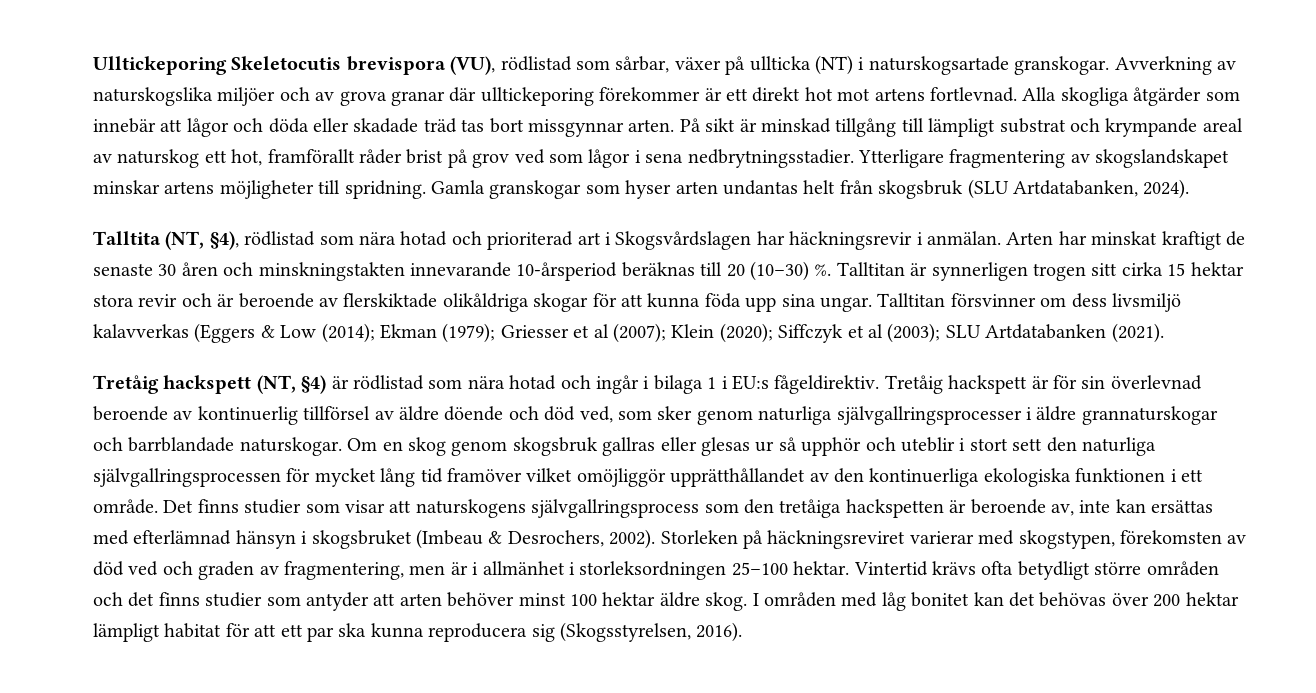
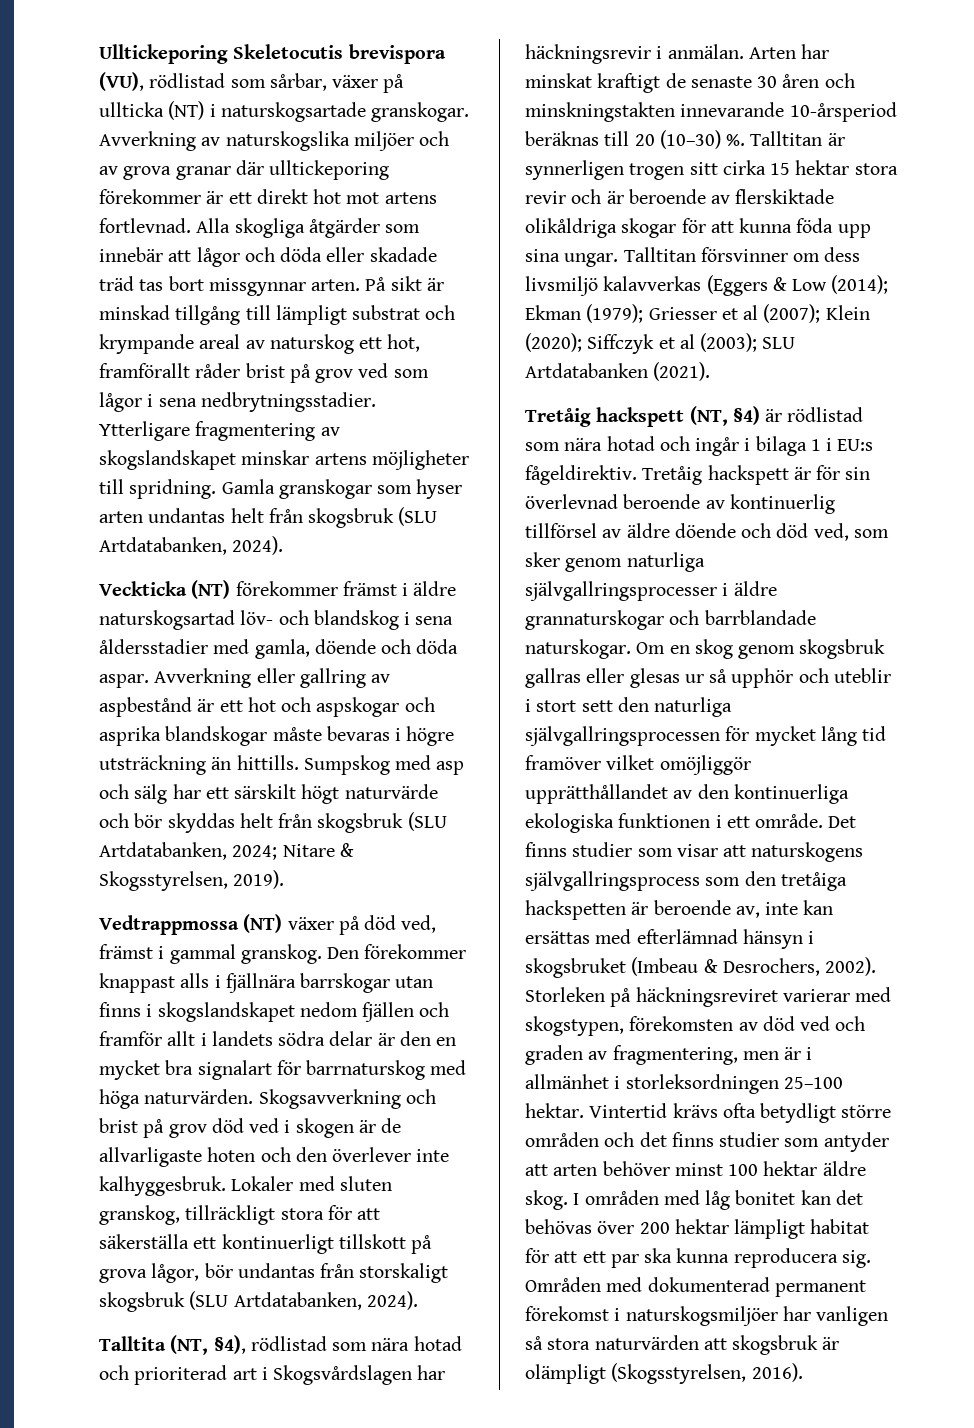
+ Veckticka (NT) förekommer främst i äldre naturskogsartad löv- och blandskog i sena åldersstadier med gamla, döende och döda aspar. Avverkning eller gallring av aspbestånd är ett hot och aspskogar och asprika blandskogar måste bevaras i högre utsträckning än hittills. Sumpskog med asp och sälg har ett särskilt högt naturvärde och bör skyddas helt från skogsbruk (SLU Artdatabanken, 2024; Nitare & Skogsstyrelsen, 2019).
+ Vedtrappmossa (NT) växer på död ved, främst i gammal granskog. Den förekommer knappast alls i fjällnära barrskogar utan finns i skogslandskapet nedom fjällen och framför allt i landets södra delar är den en mycket bra signalart för barrnaturskog med höga naturvärden. Skogsavverkning och brist på grov död ved i skogen är de allvarligaste hoten och den överlever inte kalhyggesbruk. Lokaler med sluten granskog, tillräckligt stora för att säkerställa ett kontinuerligt tillskott på grova lågor, bör undantas från storskaligt skogsbruk (SLU Artdatabanken, 2024).
- I områden med låg bonitet kan det behövas över 200 hektar lämpligt habitat för att ett par ska kunna reproducera sig (Skogsstyrelsen, 2016).
+ I områden med låg bonitet kan det behövas över 200 hektar lämpligt habitat för att ett par ska kunna reproducera sig. Områden med dokumenterad permanent förekomst i naturskogsmiljöer har vanligen så stora naturvärden att skogsbruk är olämpligt (Skogsstyrelsen, 2016).

